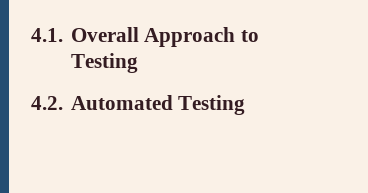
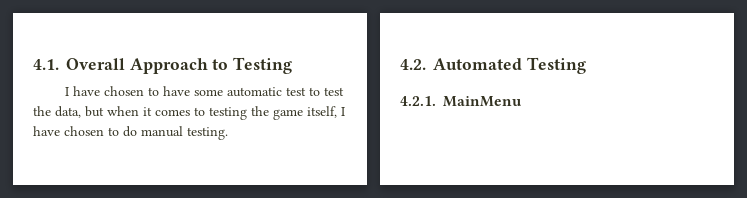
+ I have chosen to have some automatic test to test the data, but when it comes to testing the game itself, I have chosen to do manual testing.
+ 4.2.1. MainMenu

